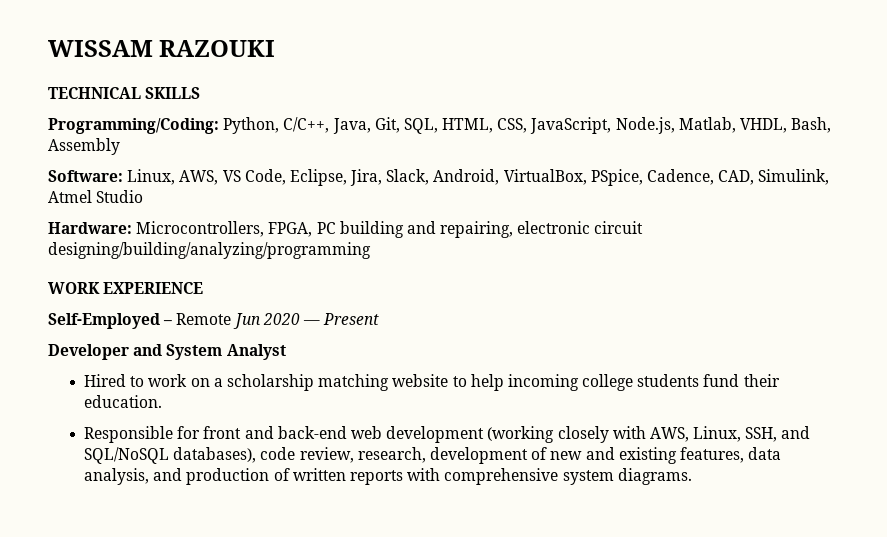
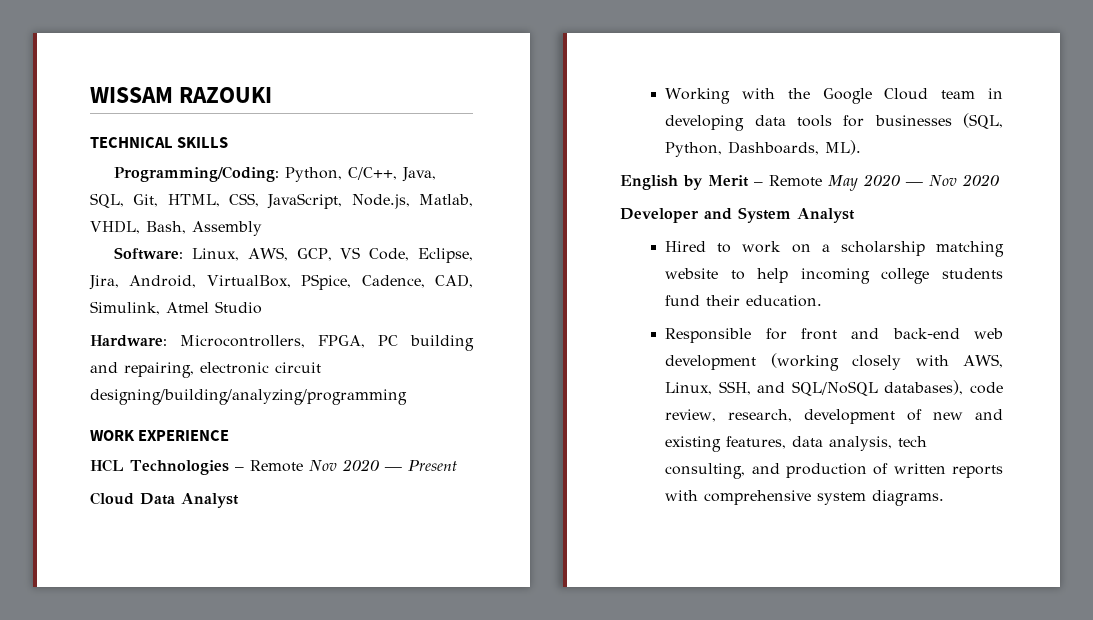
- Programming/Coding: Python, C/C++, Java, Git, SQL, HTML, CSS, JavaScript, Node.js, Matlab, VHDL, Bash, Assembly
+ Programming/Coding: Python, C/C++, Java, SQL, Git, HTML, CSS, JavaScript, Node.js, Matlab, VHDL, Bash, Assembly
- Software: Linux, AWS, VS Code, Eclipse, Jira, Slack, Android, VirtualBox, PSpice, Cadence, CAD, Simulink, Atmel Studio
+ Software: Linux, AWS, GCP, VS Code, Eclipse, Jira, Android, VirtualBox, PSpice, Cadence, CAD, Simulink, Atmel Studio
- Self-Employed – Remote Jun 2020 — Present
+ HCL Technologies – Remote Nov 2020 — Present
+ Cloud Data Analyst
+ Working with the Google Cloud team in developing data tools for businesses (SQL, Python, Dashboards, ML).
+ English by Merit – Remote May 2020 — Nov 2020
- Responsible for front and back-end web development (working closely with AWS, Linux, SSH, and SQL/NoSQL databases), code review, research, development of new and existing features, data analysis, and production of written reports with comprehensive system diagrams.
+ Responsible for front and back-end web development (working closely with AWS, Linux, SSH, and SQL/NoSQL databases), code review, research, development of new and existing features, data analysis, tech consulting, and production of written reports with comprehensive system diagrams.

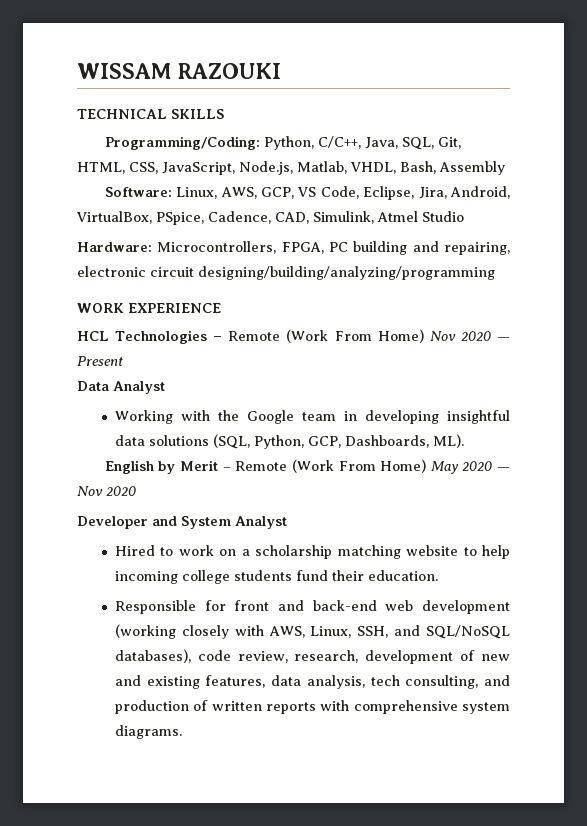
- HCL Technologies – Remote Nov 2020 — Present
+ HCL Technologies – Remote (Work From Home) Nov 2020 — Present
- Cloud Data Analyst
+ Data Analyst
- Working with the Google Cloud team in developing data tools for businesses (SQL, Python, Dashboards, ML).
+ Working with the Google team in developing insightful data solutions (SQL, Python, GCP, Dashboards, ML).
- English by Merit – Remote May 2020 — Nov 2020
+ English by Merit – Remote (Work From Home) May 2020 — Nov 2020

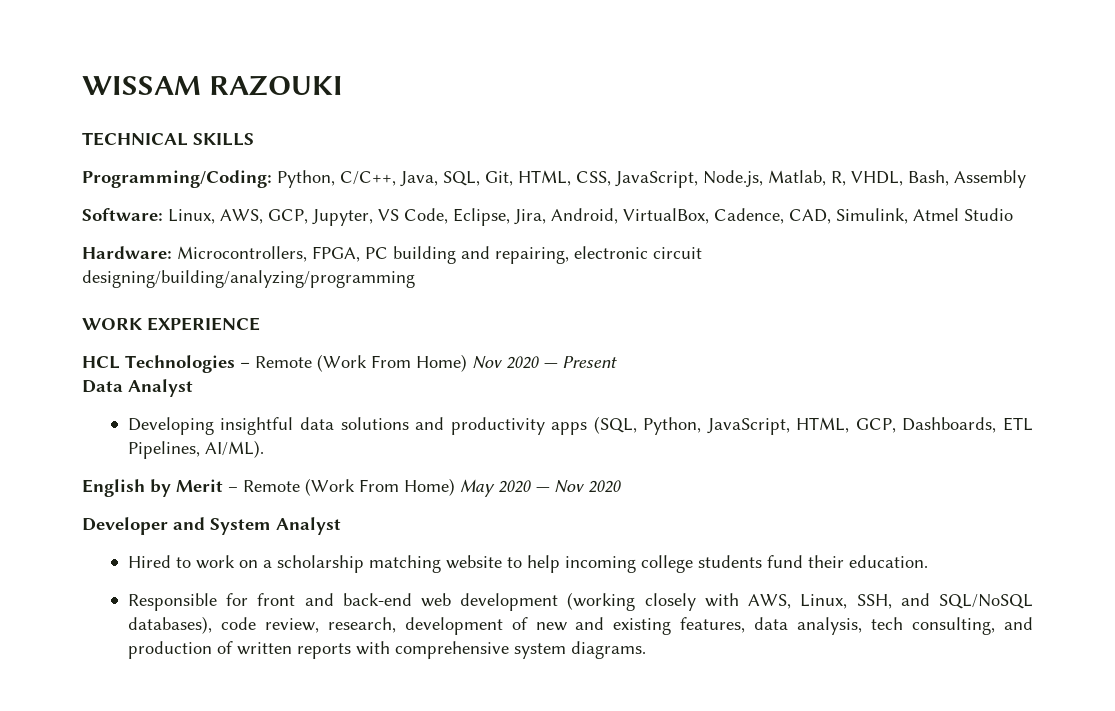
- Programming/Coding: Python, C/C++, Java, SQL, Git, HTML, CSS, JavaScript, Node.js, Matlab, VHDL, Bash, Assembly
+ Programming/Coding: Python, C/C++, Java, SQL, Git, HTML, CSS, JavaScript, Node.js, Matlab, R, VHDL, Bash, Assembly
- Software: Linux, AWS, GCP, VS Code, Eclipse, Jira, Android, VirtualBox, PSpice, Cadence, CAD, Simulink, Atmel Studio
+ Software: Linux, AWS, GCP, Jupyter, VS Code, Eclipse, Jira, Android, VirtualBox, Cadence, CAD, Simulink, Atmel Studio
- Working with the Google team in developing insightful data solutions (SQL, Python, GCP, Dashboards, ML).
+ Developing insightful data solutions and productivity apps (SQL, Python, JavaScript, HTML, GCP, Dashboards, ETL Pipelines, AI/ML).

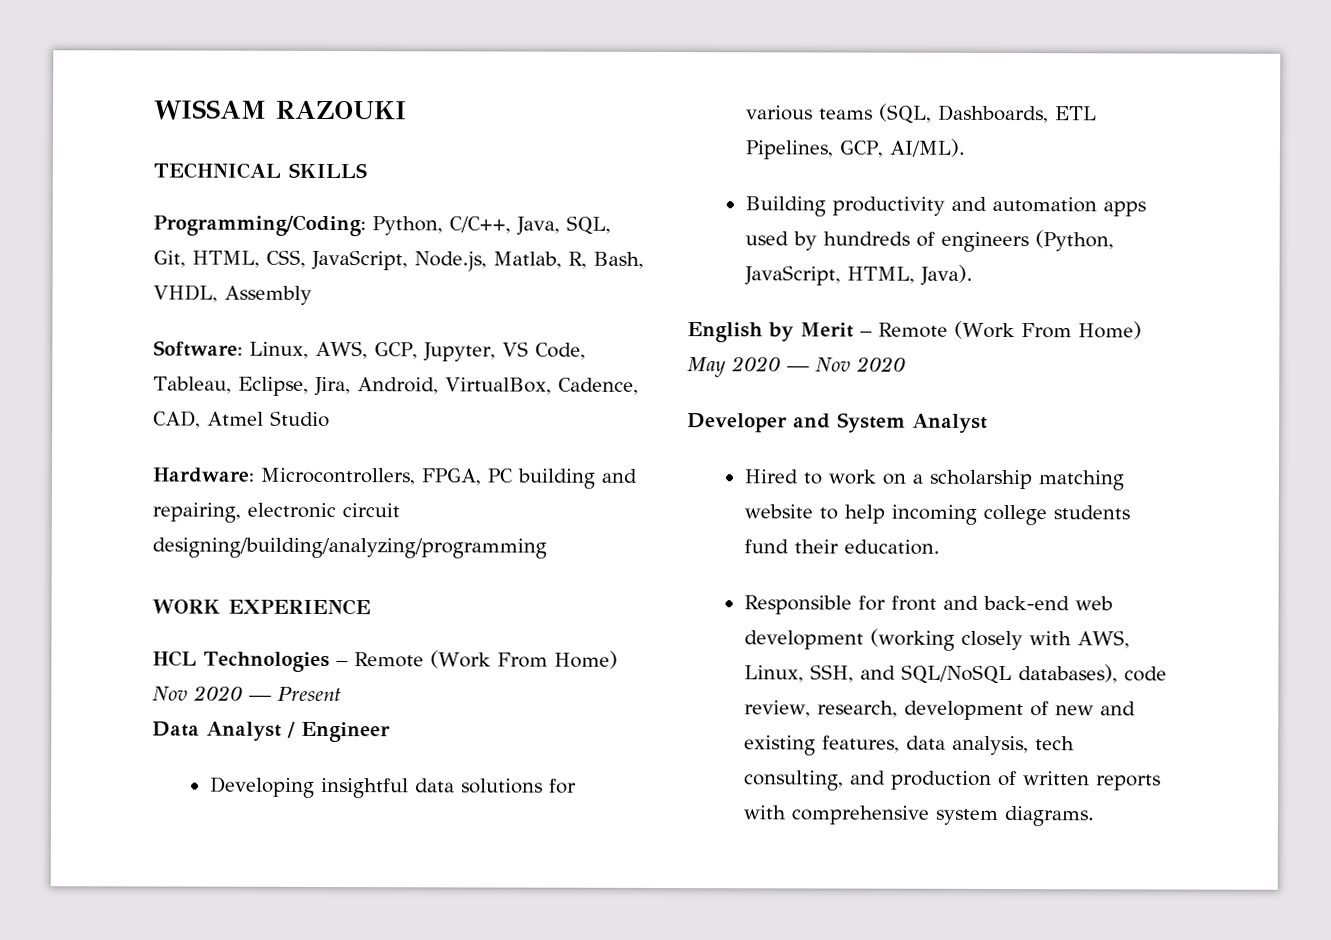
- Programming/Coding: Python, C/C++, Java, SQL, Git, HTML, CSS, JavaScript, Node.js, Matlab, R, VHDL, Bash, Assembly
+ Programming/Coding: Python, C/C++, Java, SQL, Git, HTML, CSS, JavaScript, Node.js, Matlab, R, Bash, VHDL, Assembly
- Software: Linux, AWS, GCP, Jupyter, VS Code, Eclipse, Jira, Android, VirtualBox, Cadence, CAD, Simulink, Atmel Studio
+ Software: Linux, AWS, GCP, Jupyter, VS Code, Tableau, Eclipse, Jira, Android, VirtualBox, Cadence, CAD, Atmel Studio
- Data Analyst
+ Data Analyst / Engineer
- Developing insightful data solutions and productivity apps (SQL, Python, JavaScript, HTML, GCP, Dashboards, ETL Pipelines, AI/ML).
+ Developing insightful data solutions for various teams (SQL, Dashboards, ETL Pipelines, GCP, AI/ML).
+ Building productivity and automation apps used by hundreds of engineers (Python, JavaScript, HTML, Java).

